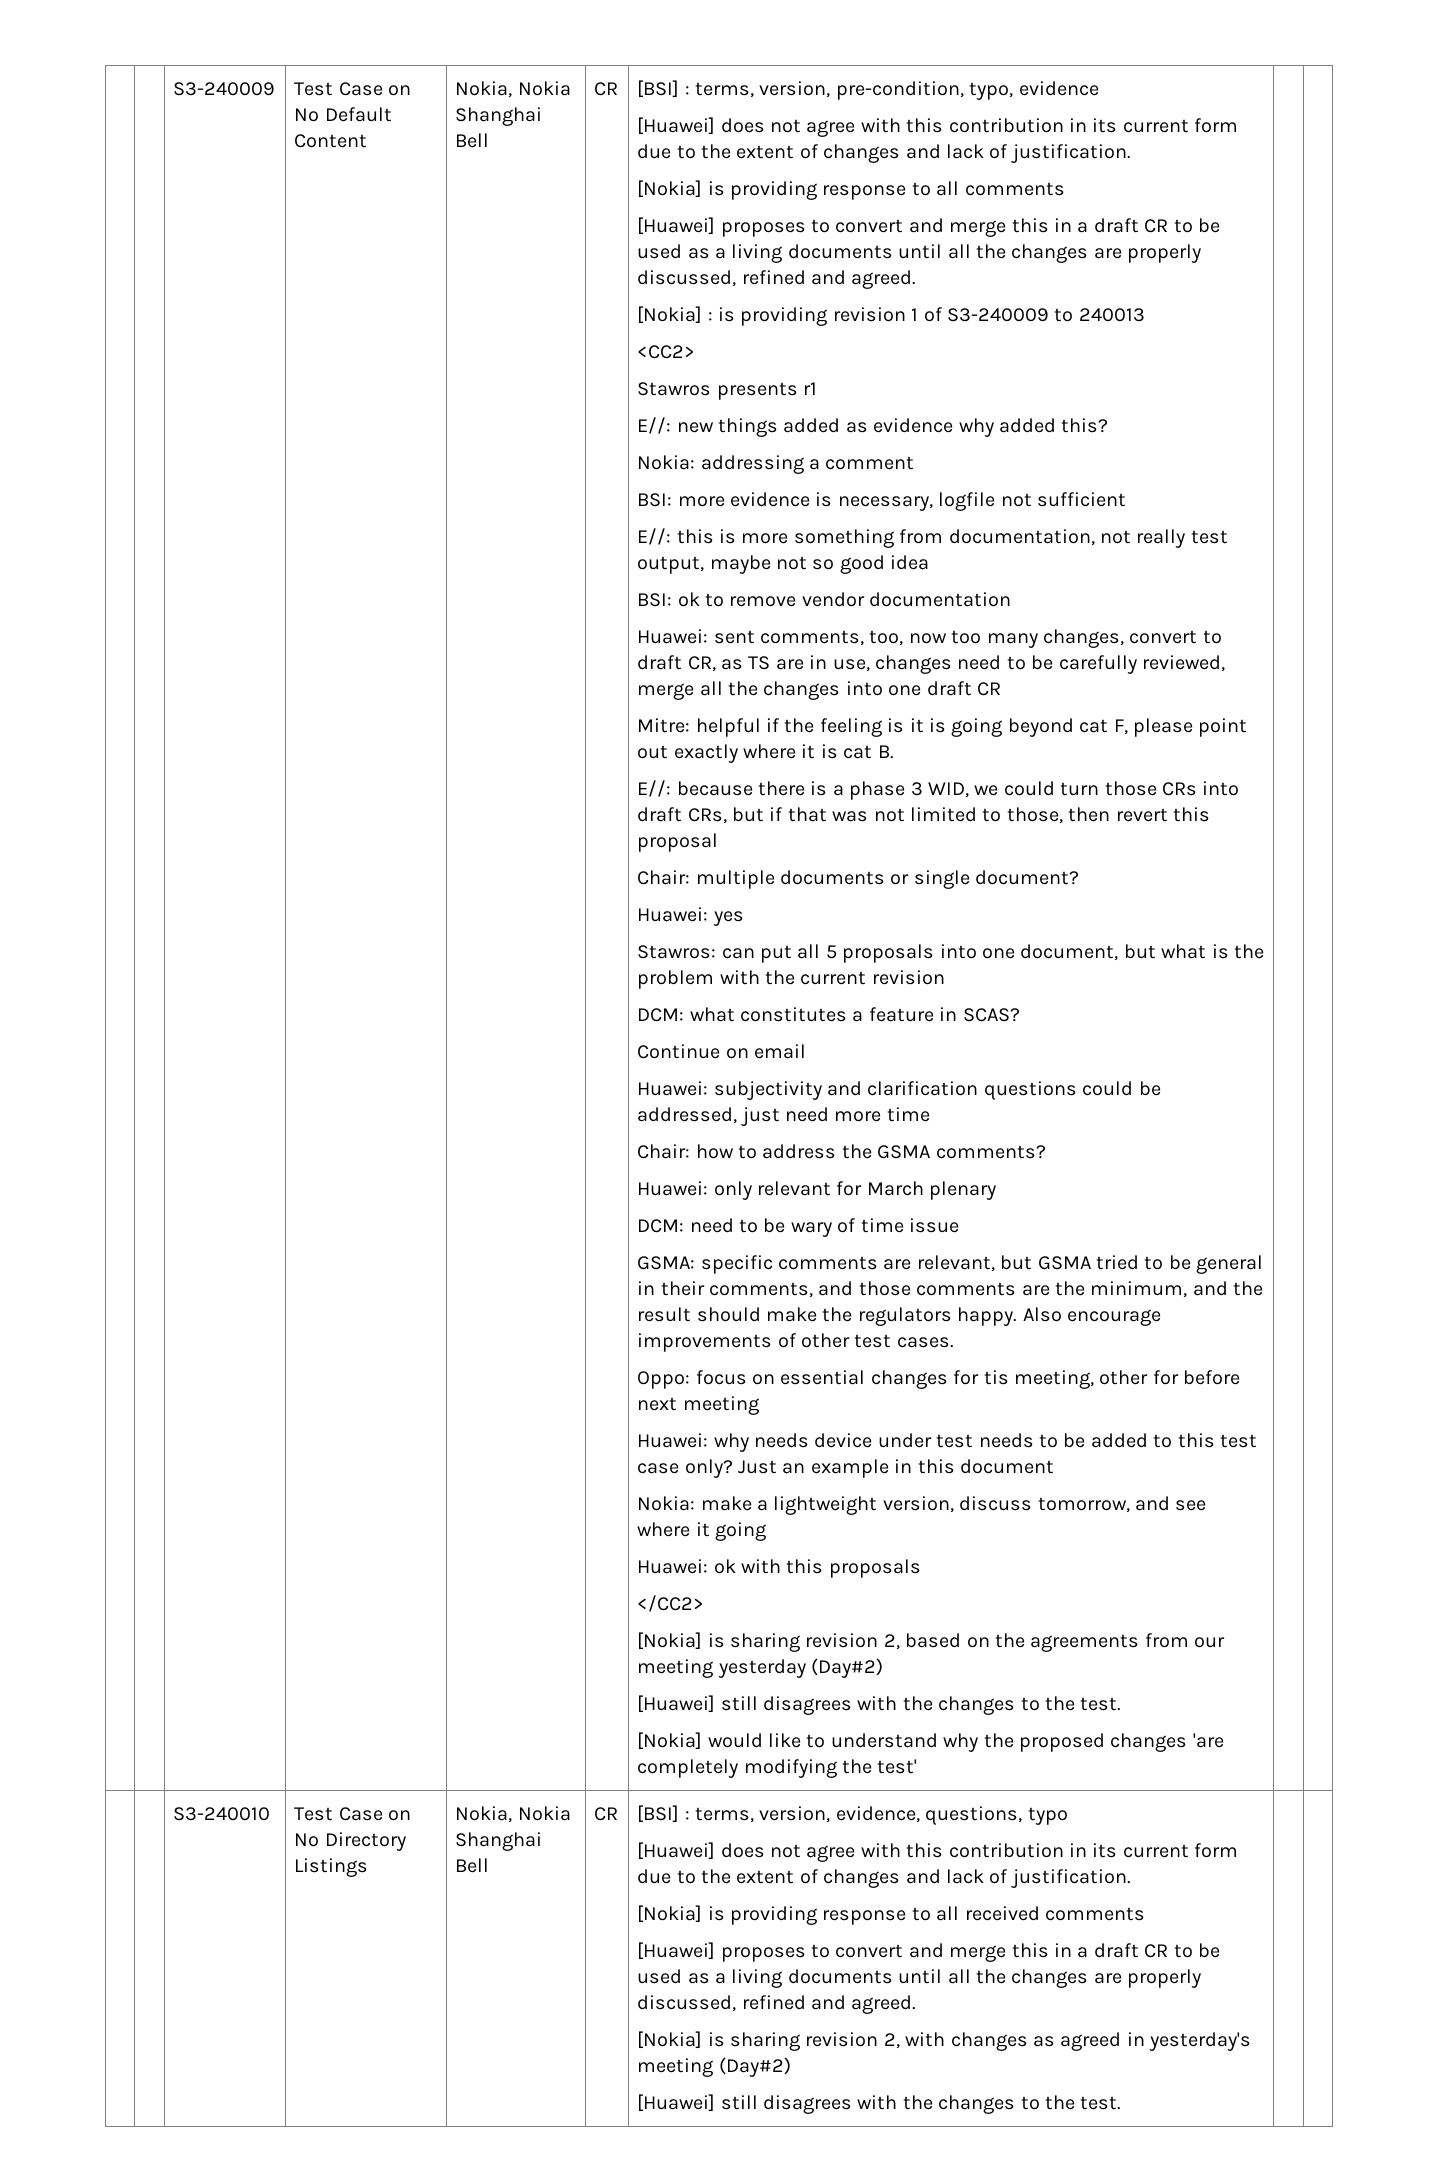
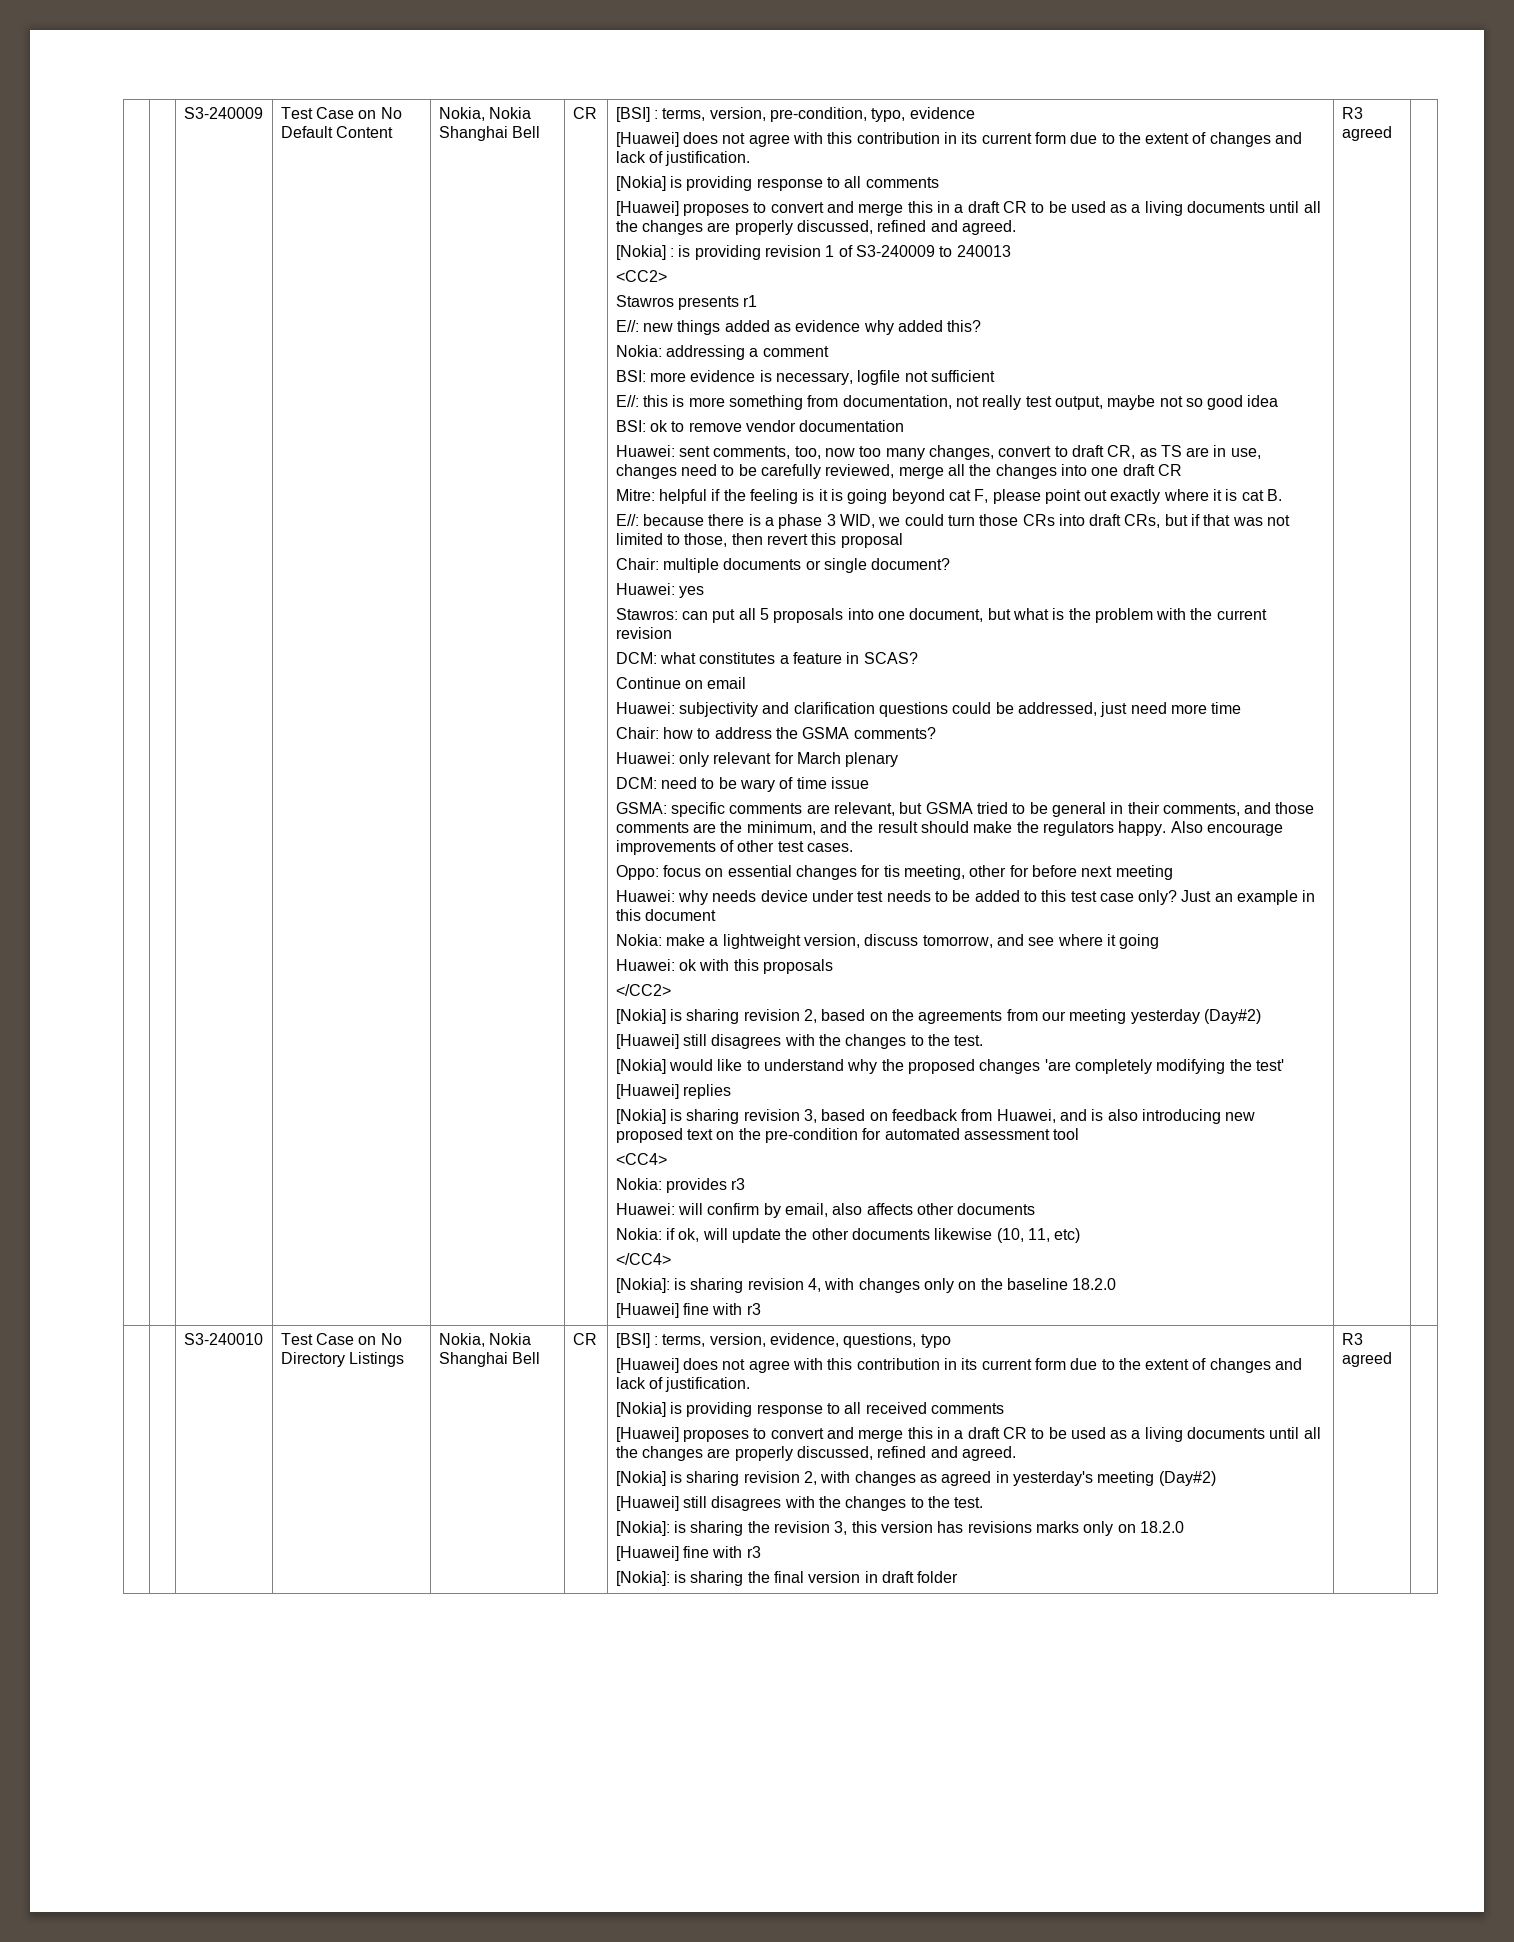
+ [Huawei] replies
+ [Nokia] is sharing revision 3, based on feedback from Huawei, and is also introducing new proposed text on the pre-condition for automated assessment tool
+ <CC4>
+ Nokia: provides r3
+ Huawei: will confirm by email, also affects other documents
+ Nokia: if ok, will update the other documents likewise (10, 11, etc)
+ </CC4>
+ [Nokia]: is sharing revision 4, with changes only on the baseline 18.2.0
+ [Huawei] fine with r3 | R3 agreed
+ [Nokia]: is sharing the revision 3, this version has revisions marks only on 18.2.0
+ [Huawei] fine with r3
+ [Nokia]: is sharing the final version in draft folder | R3 agreed

